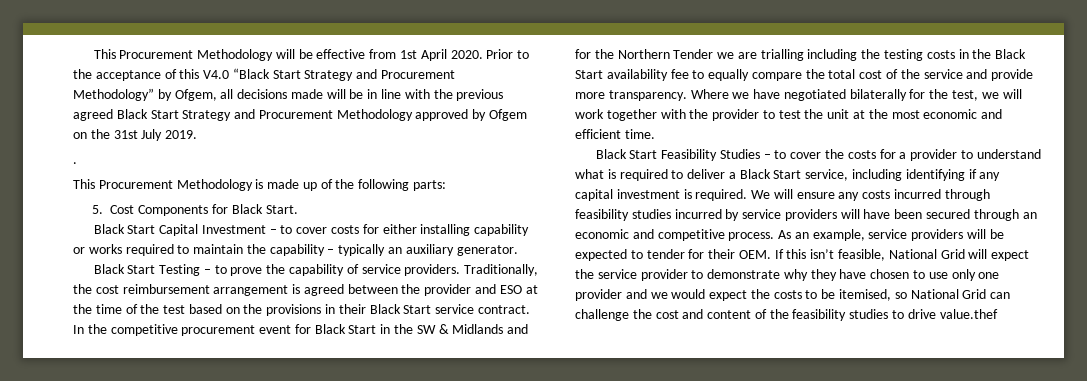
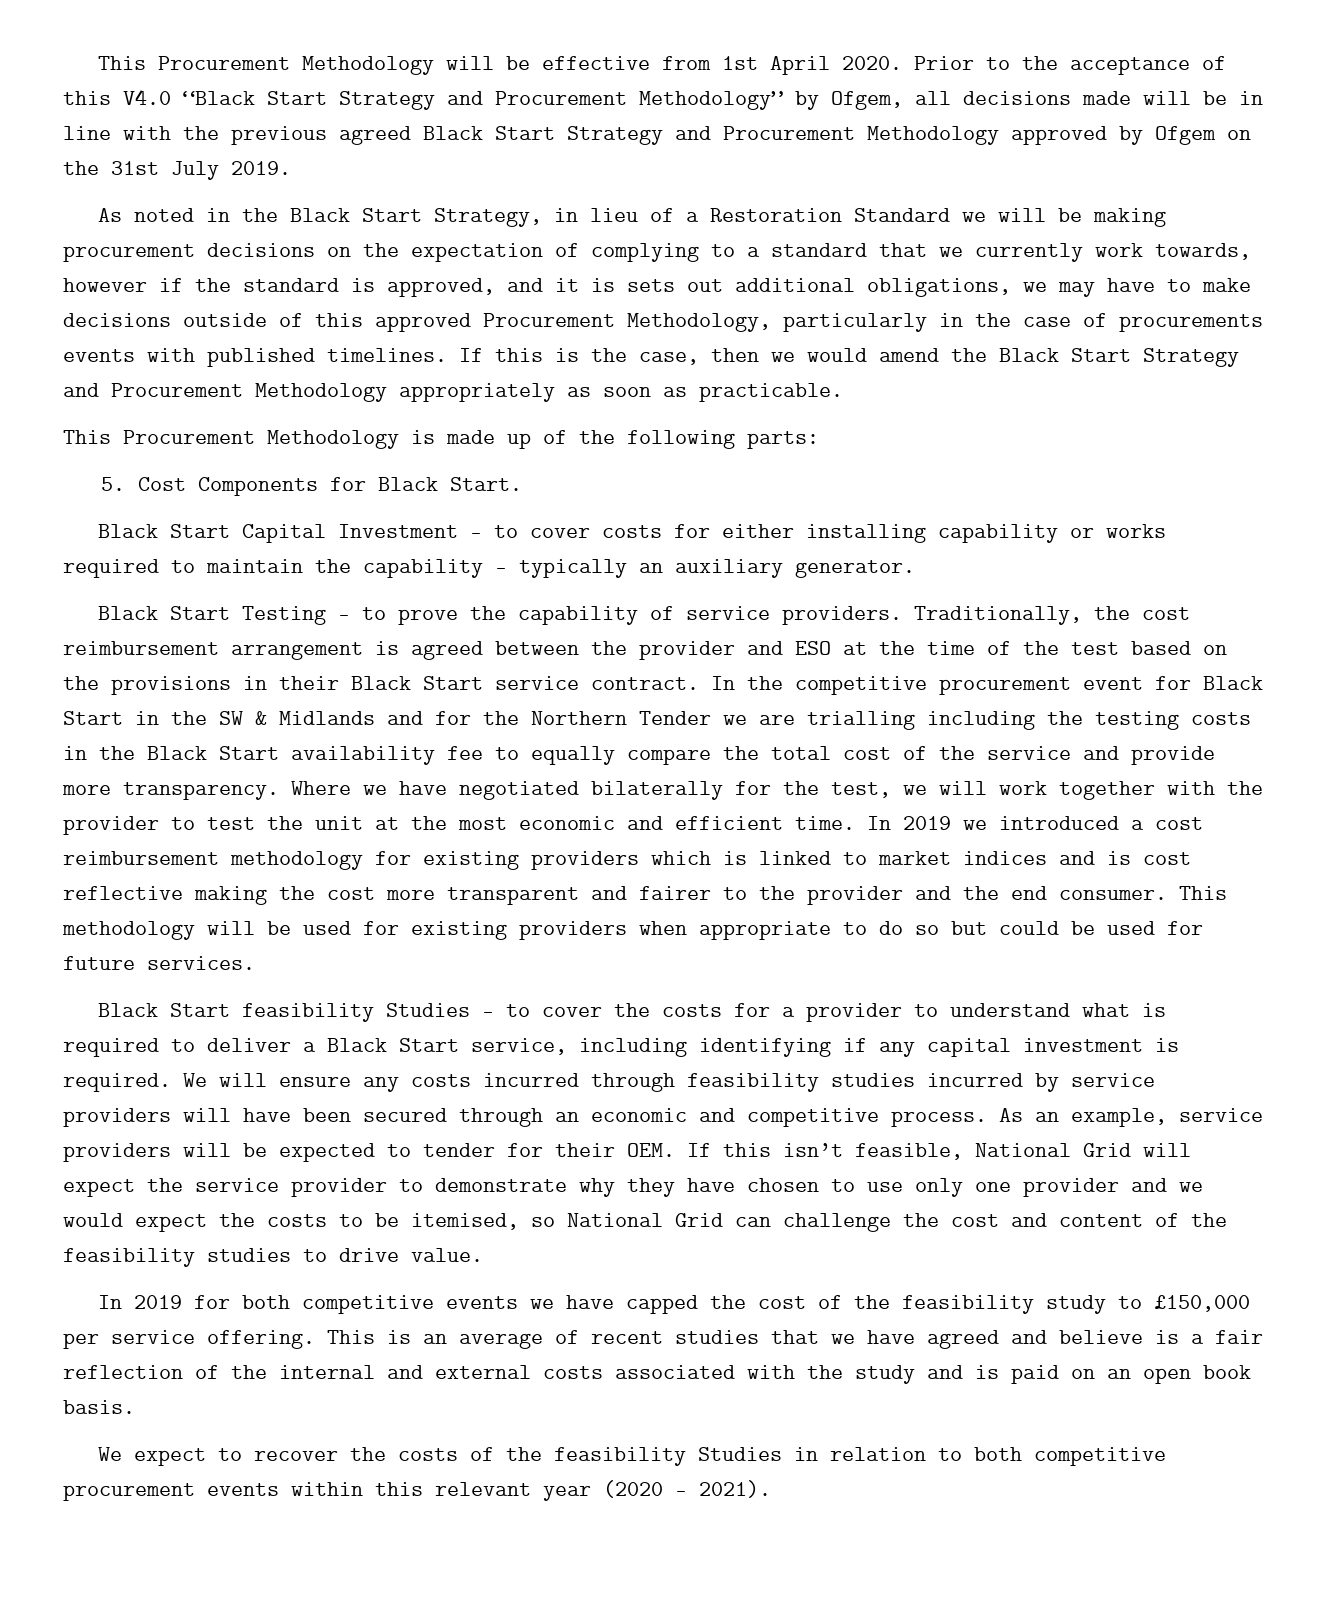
- .
+ As noted in the Black Start Strategy, in lieu of a Restoration Standard we will be making procurement decisions on the expectation of complying to a standard that we currently work towards, however if the standard is approved, and it is sets out additional obligations, we may have to make decisions outside of this approved Procurement Methodology, particularly in the case of procurements events with published timelines. If this is the case, then we would amend the Black Start Strategy and Procurement Methodology appropriately as soon as practicable.
- Where we have negotiated bilaterally for the test, we will work together with the provider to test the unit at the most economic and efficient time.
- Black Start Feasibility Studies – to cover the costs for a provider to understand what is required to deliver a Black Start service, including identifying if any capital investment is required.
+ Where we have negotiated bilaterally for the test, we will work together with the provider to test the unit at the most economic and efficient time. In 2019 we introduced a cost reimbursement methodology for existing providers which is linked to market indices and is cost reflective making the cost more transparent and fairer to the provider and the end consumer. This methodology will be used for existing providers when appropriate to do so but could be used for future services.
+ Black Start feasibility Studies – to cover the costs for a provider to understand what is required to deliver a Black Start service, including identifying if any capital investment is required.
- As an example, service providers will be expected to tender for their OEM. If this isn’t feasible, National Grid will expect the service provider to demonstrate why they have chosen to use only one provider and we would expect the costs to be itemised, so National Grid can challenge the cost and content of the feasibility studies to drive value.thef
+ As an example, service providers will be expected to tender for their OEM. If this isn’t feasible, National Grid will expect the service provider to demonstrate why they have chosen to use only one provider and we would expect the costs to be itemised, so National Grid can challenge the cost and content of the feasibility studies to drive value.
+ In 2019 for both competitive events we have capped the cost of the feasibility study to £150,000 per service offering. This is an average of recent studies that we have agreed and believe is a fair reflection of the internal and external costs associated with the study and is paid on an open book basis.
+ We expect to recover the costs of the feasibility Studies in relation to both competitive procurement events within this relevant year (2020 – 2021).

